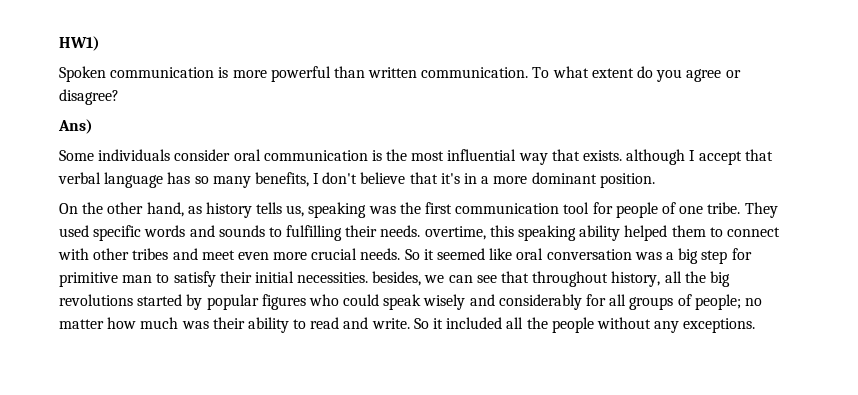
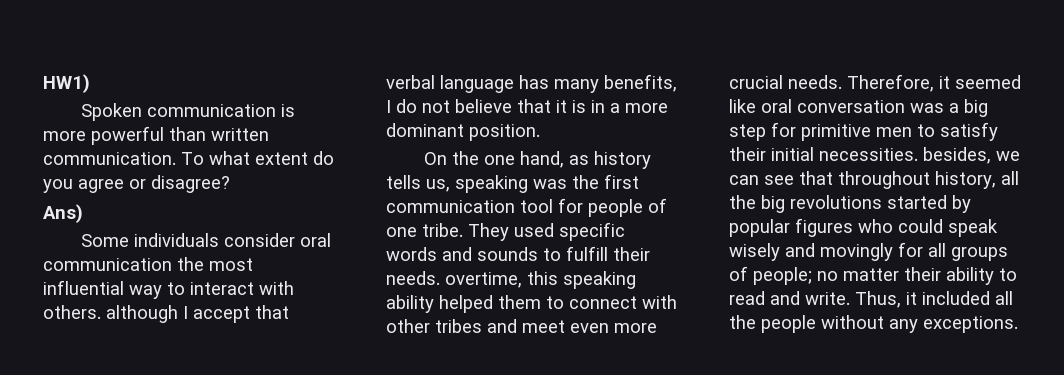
- Some individuals consider oral communication is the most influential way that exists. although I accept that verbal language has so many benefits, I don't believe that it's in a more dominant position.
+ Some individuals consider oral communication the most influential way to interact with others. although I accept that verbal language has many benefits, I do not believe that it is in a more dominant position.
- On the other hand, as history tells us, speaking was the first communication tool for people of one tribe.
+ On the one hand, as history tells us, speaking was the first communication tool for people of one tribe.
- They used specific words and sounds to fulfilling their needs. overtime, this speaking ability helped them to connect with other tribes and meet even more crucial needs.
+ They used specific words and sounds to fulfill their needs. overtime, this speaking ability helped them to connect with other tribes and meet even more crucial needs.
- So it seemed like oral conversation was a big step for primitive man to satisfy their initial necessities. besides, we can see that throughout history, all the big revolutions started by popular figures who could speak wisely and considerably for all groups of people; no matter how much was their ability to read and write.
+ Therefore, it seemed like oral conversation was a big step for primitive men to satisfy their initial necessities. besides, we can see that throughout history, all the big revolutions started by popular figures who could speak wisely and movingly for all groups of people; no matter their ability to read and write.
- So it included all the people without any exceptions.
+ Thus, it included all the people without any exceptions.

